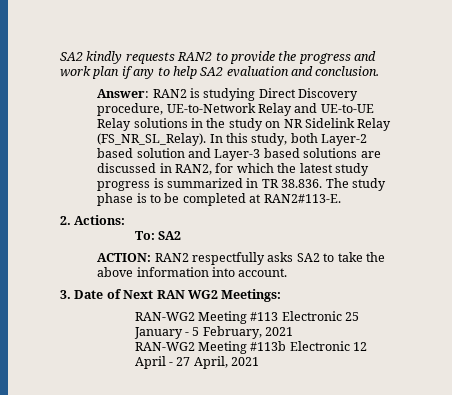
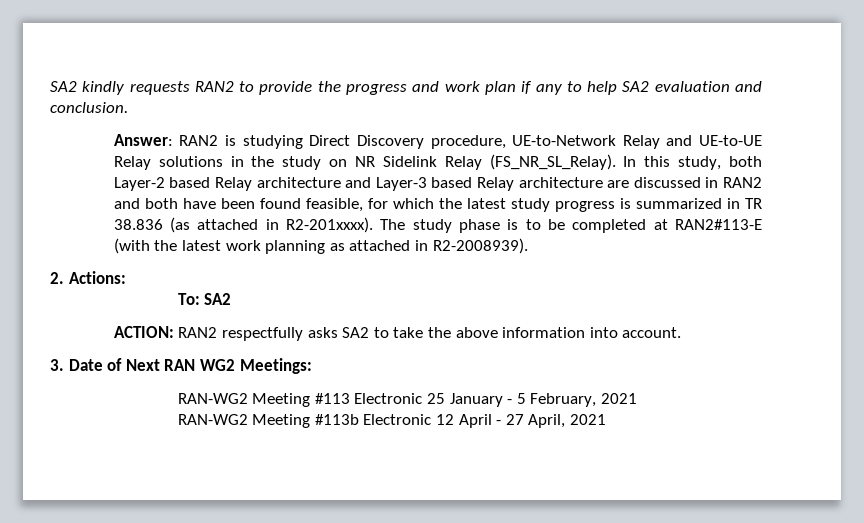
- In this study, both Layer-2 based solution and Layer-3 based solutions are discussed in RAN2, for which the latest study progress is summarized in TR 38.836. The study phase is to be completed at RAN2#113-E.
+ In this study, both Layer-2 based Relay architecture and Layer-3 based Relay architecture are discussed in RAN2 and both have been found feasible, for which the latest study progress is summarized in TR 38.836 (as attached in R2-201xxxx). The study phase is to be completed at RAN2#113-E (with the latest work planning as attached in R2-2008939).

